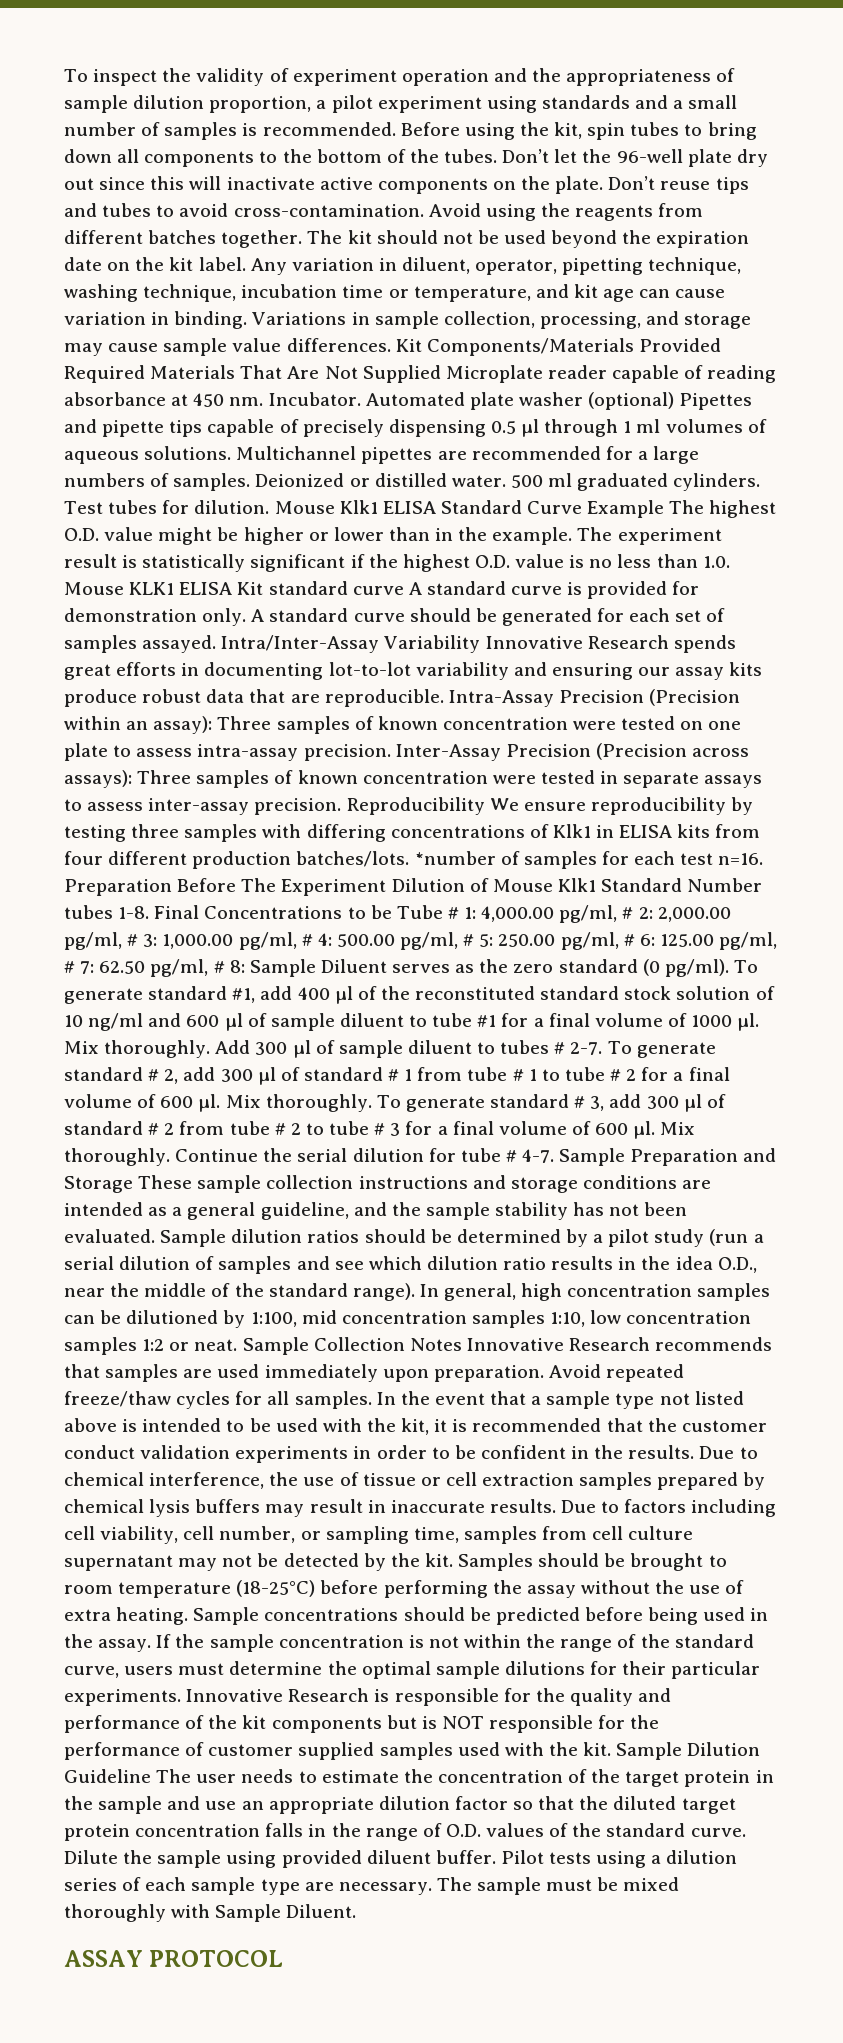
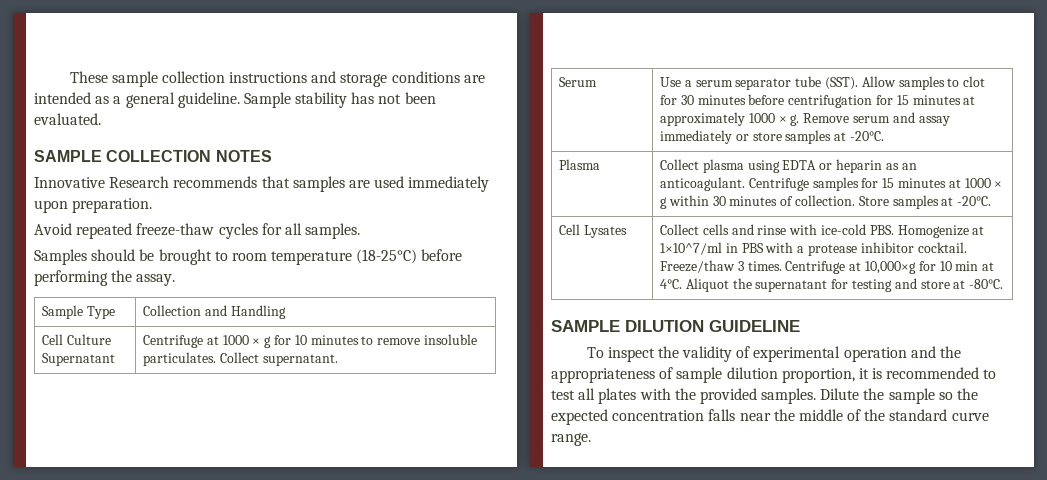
- To inspect the validity of experiment operation and the appropriateness of sample dilution proportion, a pilot experiment using standards and a small number of samples is recommended. Before using the kit, spin tubes to bring down all components to the bottom of the tubes. Don’t let the 96-well plate dry out since this will inactivate active components on the plate. Don’t reuse tips and tubes to avoid cross-contamination. Avoid using the reagents from different batches together. The kit should not be used beyond the expiration date on the kit label. Any variation in diluent, operator, pipetting technique, washing technique, incubation time or temperature, and kit age can cause variation in binding. Variations in sample collection, processing, and storage may cause sample value differences. Kit Components/Materials Provided Required Materials That Are Not Supplied Microplate reader capable of reading absorbance at 450 nm. Incubator. Automated plate washer (optional) Pipettes and pipette tips capable of precisely dispensing 0.5 µl through 1 ml volumes of aqueous solutions. Multichannel pipettes are recommended for a large numbers of samples. Deionized or distilled water. 500 ml graduated cylinders. Test tubes for dilution. Mouse Klk1 ELISA Standard Curve Example The highest O.D. value might be higher or lower than in the example. The experiment result is statistically significant if the highest O.D. value is no less than 1.0. Mouse KLK1 ELISA Kit standard curve A standard curve is provided for demonstration only. A standard curve should be generated for each set of samples assayed. Intra/Inter-Assay Variability Innovative Research spends great efforts in documenting lot-to-lot variability and ensuring our assay kits produce robust data that are reproducible. Intra-Assay Precision (Precision within an assay): Three samples of known concentration were tested on one plate to assess intra-assay precision. Inter-Assay Precision (Precision across assays): Three samples of known concentration were tested in separate assays to assess inter-assay precision. Reproducibility We ensure reproducibility by testing three samples with differing concentrations of Klk1 in ELISA kits from four different production batches/lots. *number of samples for each test n=16. Preparation Before The Experiment Dilution of Mouse Klk1 Standard Number tubes 1-8. Final Concentrations to be Tube # 1: 4,000.00 pg/ml, # 2: 2,000.00 pg/ml, # 3: 1,000.00 pg/ml, # 4: 500.00 pg/ml, # 5: 250.00 pg/ml, # 6: 125.00 pg/ml, # 7: 62.50 pg/ml, # 8: Sample Diluent serves as the zero standard (0 pg/ml). To generate standard #1, add 400 µl of the reconstituted standard stock solution of 10 ng/ml and 600 µl of sample diluent to tube #1 for a final volume of 1000 µl. Mix thoroughly. Add 300 µl of sample diluent to tubes # 2-7. To generate standard # 2, add 300 µl of standard # 1 from tube # 1 to tube # 2 for a final volume of 600 µl. Mix thoroughly. To generate standard # 3, add 300 µl of standard # 2 from tube # 2 to tube # 3 for a final volume of 600 µl. Mix thoroughly. Continue the serial dilution for tube # 4-7. Sample Preparation and Storage These sample collection instructions and storage conditions are intended as a general guideline, and the sample stability has not been evaluated. Sample dilution ratios should be determined by a pilot study (run a serial dilution of samples and see which dilution ratio results in the idea O.D., near the middle of the standard range). In general, high concentration samples can be dilutioned by 1:100, mid concentration samples 1:10, low concentration samples 1:2 or neat. Sample Collection Notes Innovative Research recommends that samples are used immediately upon preparation. Avoid repeated freeze/thaw cycles for all samples. In the event that a sample type not listed above is intended to be used with the kit, it is recommended that the customer conduct validation experiments in order to be confident in the results. Due to chemical interference, the use of tissue or cell extraction samples prepared by chemical lysis buffers may result in inaccurate results. Due to factors including cell viability, cell number, or sampling time, samples from cell culture supernatant may not be detected by the kit. Samples should be brought to room temperature (18-25°C) before performing the assay without the use of extra heating. Sample concentrations should be predicted before being used in the assay. If the sample concentration is not within the range of the standard curve, users must determine the optimal sample dilutions for their particular experiments. Innovative Research is responsible for the quality and performance of the kit components but is NOT responsible for the performance of customer supplied samples used with the kit. Sample Dilution Guideline The user needs to estimate the concentration of the target protein in the sample and use an appropriate dilution factor so that the diluted target protein concentration falls in the range of O.D. values of the standard curve. Dilute the sample using provided diluent buffer. Pilot tests using a dilution series of each sample type are necessary. The sample must be mixed thoroughly with Sample Diluent.
- ASSAY PROTOCOL
+ These sample collection instructions and storage conditions are intended as a general guideline. Sample stability has not been evaluated.
+ SAMPLE COLLECTION NOTES
+ Innovative Research recommends that samples are used immediately upon preparation.
+ Avoid repeated freeze-thaw cycles for all samples.
+ Samples should be brought to room temperature (18-25°C) before performing the assay.
+ Sample Type | Collection and Handling
+ Cell Culture Supernatant | Centrifuge at 1000 × g for 10 minutes to remove insoluble particulates. Collect supernatant.
+ Serum | Use a serum separator tube (SST). Allow samples to clot for 30 minutes before centrifugation for 15 minutes at approximately 1000 × g. Remove serum and assay immediately or store samples at -20°C.
+ Plasma | Collect plasma using EDTA or heparin as an anticoagulant. Centrifuge samples for 15 minutes at 1000 × g within 30 minutes of collection. Store samples at -20°C.
+ Cell Lysates | Collect cells and rinse with ice-cold PBS. Homogenize at 1×10^7/ml in PBS with a protease inhibitor cocktail. Freeze/thaw 3 times. Centrifuge at 10,000×g for 10 min at 4°C. Aliquot the supernatant for testing and store at -80°C.
+ SAMPLE DILUTION GUIDELINE
+ To inspect the validity of experimental operation and the appropriateness of sample dilution proportion, it is recommended to test all plates with the provided samples. Dilute the sample so the expected concentration falls near the middle of the standard curve range.

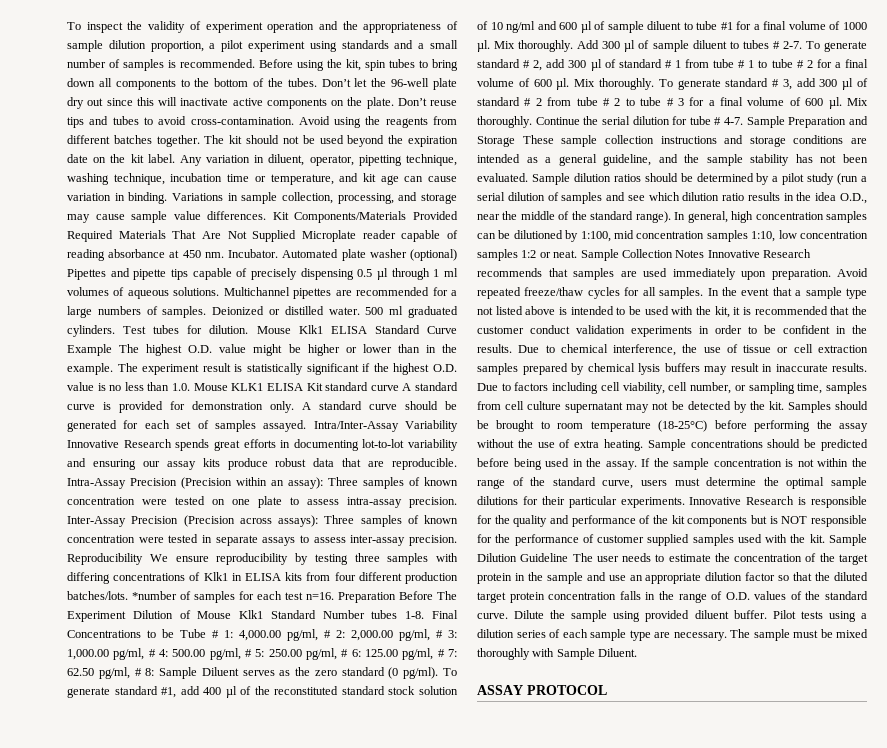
- These sample collection instructions and storage conditions are intended as a general guideline. Sample stability has not been evaluated.
- SAMPLE COLLECTION NOTES
- Innovative Research recommends that samples are used immediately upon preparation.
- Avoid repeated freeze-thaw cycles for all samples.
- Samples should be brought to room temperature (18-25°C) before performing the assay.
- Sample Type | Collection and Handling
- Cell Culture Supernatant | Centrifuge at 1000 × g for 10 minutes to remove insoluble particulates. Collect supernatant.
- Serum | Use a serum separator tube (SST). Allow samples to clot for 30 minutes before centrifugation for 15 minutes at approximately 1000 × g. Remove serum and assay immediately or store samples at -20°C.
- Plasma | Collect plasma using EDTA or heparin as an anticoagulant. Centrifuge samples for 15 minutes at 1000 × g within 30 minutes of collection. Store samples at -20°C.
- Cell Lysates | Collect cells and rinse with ice-cold PBS. Homogenize at 1×10^7/ml in PBS with a protease inhibitor cocktail. Freeze/thaw 3 times. Centrifuge at 10,000×g for 10 min at 4°C. Aliquot the supernatant for testing and store at -80°C.
- SAMPLE DILUTION GUIDELINE
- To inspect the validity of experimental operation and the appropriateness of sample dilution proportion, it is recommended to test all plates with the provided samples. Dilute the sample so the expected concentration falls near the middle of the standard curve range.
+ To inspect the validity of experiment operation and the appropriateness of sample dilution proportion, a pilot experiment using standards and a small number of samples is recommended. Before using the kit, spin tubes to bring down all components to the bottom of the tubes. Don’t let the 96-well plate dry out since this will inactivate active components on the plate. Don’t reuse tips and tubes to avoid cross-contamination. Avoid using the reagents from different batches together. The kit should not be used beyond the expiration date on the kit label. Any variation in diluent, operator, pipetting technique, washing technique, incubation time or temperature, and kit age can cause variation in binding. Variations in sample collection, processing, and storage may cause sample value differences. Kit Components/Materials Provided Required Materials That Are Not Supplied Microplate reader capable of reading absorbance at 450 nm. Incubator. Automated plate washer (optional) Pipettes and pipette tips capable of precisely dispensing 0.5 µl through 1 ml volumes of aqueous solutions. Multichannel pipettes are recommended for a large numbers of samples. Deionized or distilled water. 500 ml graduated cylinders. Test tubes for dilution. Mouse Klk1 ELISA Standard Curve Example The highest O.D. value might be higher or lower than in the example. The experiment result is statistically significant if the highest O.D. value is no less than 1.0. Mouse KLK1 ELISA Kit standard curve A standard curve is provided for demonstration only. A standard curve should be generated for each set of samples assayed. Intra/Inter-Assay Variability Innovative Research spends great efforts in documenting lot-to-lot variability and ensuring our assay kits produce robust data that are reproducible. Intra-Assay Precision (Precision within an assay): Three samples of known concentration were tested on one plate to assess intra-assay precision. Inter-Assay Precision (Precision across assays): Three samples of known concentration were tested in separate assays to assess inter-assay precision. Reproducibility We ensure reproducibility by testing three samples with differing concentrations of Klk1 in ELISA kits from four different production batches/lots. *number of samples for each test n=16. Preparation Before The Experiment Dilution of Mouse Klk1 Standard Number tubes 1-8. Final Concentrations to be Tube # 1: 4,000.00 pg/ml, # 2: 2,000.00 pg/ml, # 3: 1,000.00 pg/ml, # 4: 500.00 pg/ml, # 5: 250.00 pg/ml, # 6: 125.00 pg/ml, # 7: 62.50 pg/ml, # 8: Sample Diluent serves as the zero standard (0 pg/ml). To generate standard #1, add 400 µl of the reconstituted standard stock solution of 10 ng/ml and 600 µl of sample diluent to tube #1 for a final volume of 1000 µl. Mix thoroughly. Add 300 µl of sample diluent to tubes # 2-7. To generate standard # 2, add 300 µl of standard # 1 from tube # 1 to tube # 2 for a final volume of 600 µl. Mix thoroughly. To generate standard # 3, add 300 µl of standard # 2 from tube # 2 to tube # 3 for a final volume of 600 µl. Mix thoroughly. Continue the serial dilution for tube # 4-7. Sample Preparation and Storage These sample collection instructions and storage conditions are intended as a general guideline, and the sample stability has not been evaluated. Sample dilution ratios should be determined by a pilot study (run a serial dilution of samples and see which dilution ratio results in the idea O.D., near the middle of the standard range). In general, high concentration samples can be dilutioned by 1:100, mid concentration samples 1:10, low concentration samples 1:2 or neat. Sample Collection Notes Innovative Research recommends that samples are used immediately upon preparation. Avoid repeated freeze/thaw cycles for all samples. In the event that a sample type not listed above is intended to be used with the kit, it is recommended that the customer conduct validation experiments in order to be confident in the results. Due to chemical interference, the use of tissue or cell extraction samples prepared by chemical lysis buffers may result in inaccurate results. Due to factors including cell viability, cell number, or sampling time, samples from cell culture supernatant may not be detected by the kit. Samples should be brought to room temperature (18-25°C) before performing the assay without the use of extra heating. Sample concentrations should be predicted before being used in the assay. If the sample concentration is not within the range of the standard curve, users must determine the optimal sample dilutions for their particular experiments. Innovative Research is responsible for the quality and performance of the kit components but is NOT responsible for the performance of customer supplied samples used with the kit. Sample Dilution Guideline The user needs to estimate the concentration of the target protein in the sample and use an appropriate dilution factor so that the diluted target protein concentration falls in the range of O.D. values of the standard curve. Dilute the sample using provided diluent buffer. Pilot tests using a dilution series of each sample type are necessary. The sample must be mixed thoroughly with Sample Diluent.
+ ASSAY PROTOCOL

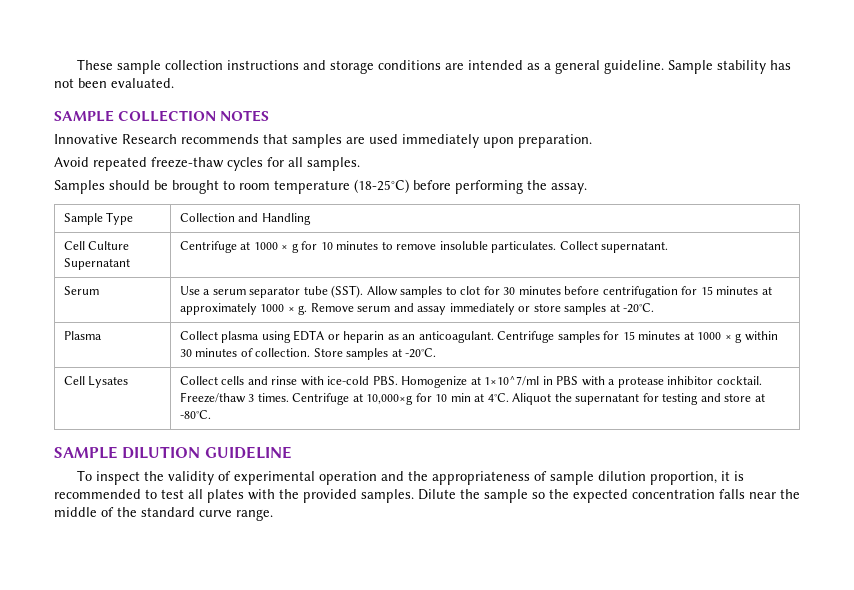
- To inspect the validity of experiment operation and the appropriateness of sample dilution proportion, a pilot experiment using standards and a small number of samples is recommended. Before using the kit, spin tubes to bring down all components to the bottom of the tubes. Don’t let the 96-well plate dry out since this will inactivate active components on the plate. Don’t reuse tips and tubes to avoid cross-contamination. Avoid using the reagents from different batches together. The kit should not be used beyond the expiration date on the kit label. Any variation in diluent, operator, pipetting technique, washing technique, incubation time or temperature, and kit age can cause variation in binding. Variations in sample collection, processing, and storage may cause sample value differences. Kit Components/Materials Provided Required Materials That Are Not Supplied Microplate reader capable of reading absorbance at 450 nm. Incubator. Automated plate washer (optional) Pipettes and pipette tips capable of precisely dispensing 0.5 µl through 1 ml volumes of aqueous solutions. Multichannel pipettes are recommended for a large numbers of samples. Deionized or distilled water. 500 ml graduated cylinders. Test tubes for dilution. Mouse Klk1 ELISA Standard Curve Example The highest O.D. value might be higher or lower than in the example. The experiment result is statistically significant if the highest O.D. value is no less than 1.0. Mouse KLK1 ELISA Kit standard curve A standard curve is provided for demonstration only. A standard curve should be generated for each set of samples assayed. Intra/Inter-Assay Variability Innovative Research spends great efforts in documenting lot-to-lot variability and ensuring our assay kits produce robust data that are reproducible. Intra-Assay Precision (Precision within an assay): Three samples of known concentration were tested on one plate to assess intra-assay precision. Inter-Assay Precision (Precision across assays): Three samples of known concentration were tested in separate assays to assess inter-assay precision. Reproducibility We ensure reproducibility by testing three samples with differing concentrations of Klk1 in ELISA kits from four different production batches/lots. *number of samples for each test n=16. Preparation Before The Experiment Dilution of Mouse Klk1 Standard Number tubes 1-8. Final Concentrations to be Tube # 1: 4,000.00 pg/ml, # 2: 2,000.00 pg/ml, # 3: 1,000.00 pg/ml, # 4: 500.00 pg/ml, # 5: 250.00 pg/ml, # 6: 125.00 pg/ml, # 7: 62.50 pg/ml, # 8: Sample Diluent serves as the zero standard (0 pg/ml). To generate standard #1, add 400 µl of the reconstituted standard stock solution of 10 ng/ml and 600 µl of sample diluent to tube #1 for a final volume of 1000 µl. Mix thoroughly. Add 300 µl of sample diluent to tubes # 2-7. To generate standard # 2, add 300 µl of standard # 1 from tube # 1 to tube # 2 for a final volume of 600 µl. Mix thoroughly. To generate standard # 3, add 300 µl of standard # 2 from tube # 2 to tube # 3 for a final volume of 600 µl. Mix thoroughly. Continue the serial dilution for tube # 4-7. Sample Preparation and Storage These sample collection instructions and storage conditions are intended as a general guideline, and the sample stability has not been evaluated. Sample dilution ratios should be determined by a pilot study (run a serial dilution of samples and see which dilution ratio results in the idea O.D., near the middle of the standard range). In general, high concentration samples can be dilutioned by 1:100, mid concentration samples 1:10, low concentration samples 1:2 or neat. Sample Collection Notes Innovative Research recommends that samples are used immediately upon preparation. Avoid repeated freeze/thaw cycles for all samples. In the event that a sample type not listed above is intended to be used with the kit, it is recommended that the customer conduct validation experiments in order to be confident in the results. Due to chemical interference, the use of tissue or cell extraction samples prepared by chemical lysis buffers may result in inaccurate results. Due to factors including cell viability, cell number, or sampling time, samples from cell culture supernatant may not be detected by the kit. Samples should be brought to room temperature (18-25°C) before performing the assay without the use of extra heating. Sample concentrations should be predicted before being used in the assay. If the sample concentration is not within the range of the standard curve, users must determine the optimal sample dilutions for their particular experiments. Innovative Research is responsible for the quality and performance of the kit components but is NOT responsible for the performance of customer supplied samples used with the kit. Sample Dilution Guideline The user needs to estimate the concentration of the target protein in the sample and use an appropriate dilution factor so that the diluted target protein concentration falls in the range of O.D. values of the standard curve. Dilute the sample using provided diluent buffer. Pilot tests using a dilution series of each sample type are necessary. The sample must be mixed thoroughly with Sample Diluent.
- ASSAY PROTOCOL
+ These sample collection instructions and storage conditions are intended as a general guideline. Sample stability has not been evaluated.
+ SAMPLE COLLECTION NOTES
+ Innovative Research recommends that samples are used immediately upon preparation.
+ Avoid repeated freeze-thaw cycles for all samples.
+ Samples should be brought to room temperature (18-25°C) before performing the assay.
+ Sample Type | Collection and Handling
+ Cell Culture Supernatant | Centrifuge at 1000 × g for 10 minutes to remove insoluble particulates. Collect supernatant.
+ Serum | Use a serum separator tube (SST). Allow samples to clot for 30 minutes before centrifugation for 15 minutes at approximately 1000 × g. Remove serum and assay immediately or store samples at -20°C.
+ Plasma | Collect plasma using EDTA or heparin as an anticoagulant. Centrifuge samples for 15 minutes at 1000 × g within 30 minutes of collection. Store samples at -20°C.
+ Cell Lysates | Collect cells and rinse with ice-cold PBS. Homogenize at 1×10^7/ml in PBS with a protease inhibitor cocktail. Freeze/thaw 3 times. Centrifuge at 10,000×g for 10 min at 4°C. Aliquot the supernatant for testing and store at -80°C.
+ SAMPLE DILUTION GUIDELINE
+ To inspect the validity of experimental operation and the appropriateness of sample dilution proportion, it is recommended to test all plates with the provided samples. Dilute the sample so the expected concentration falls near the middle of the standard curve range.

